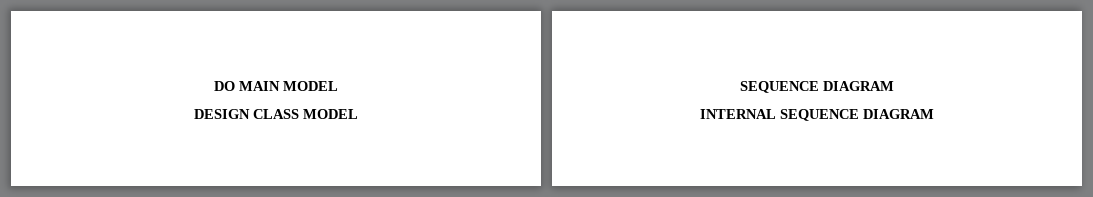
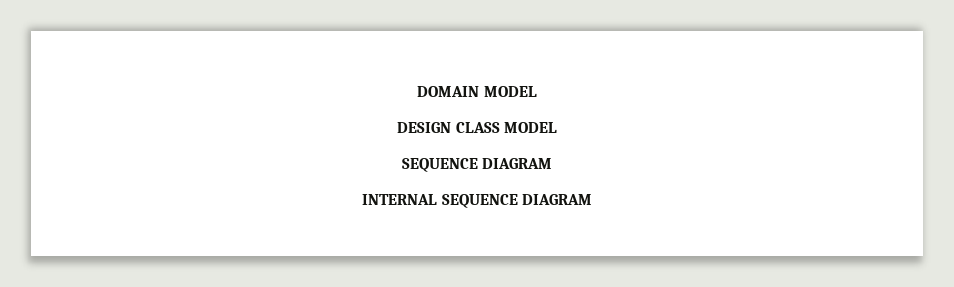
- DO MAIN MODEL
+ DOMAIN MODEL

